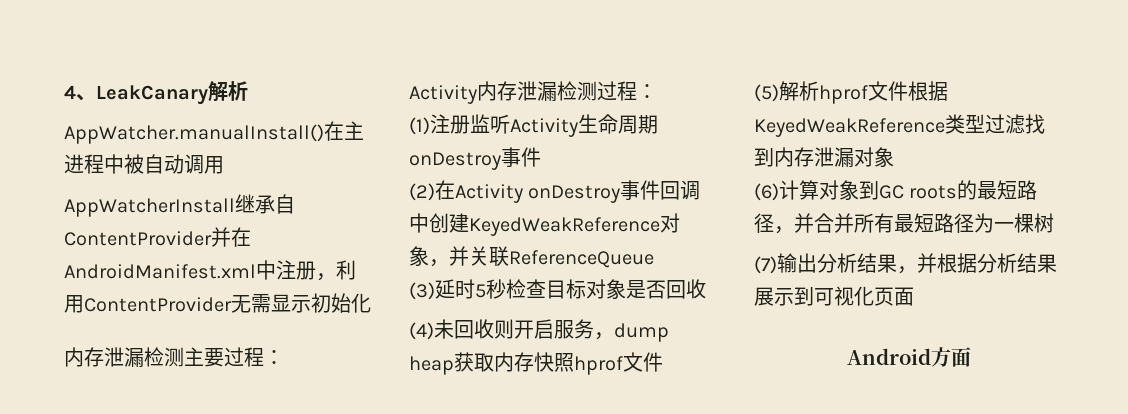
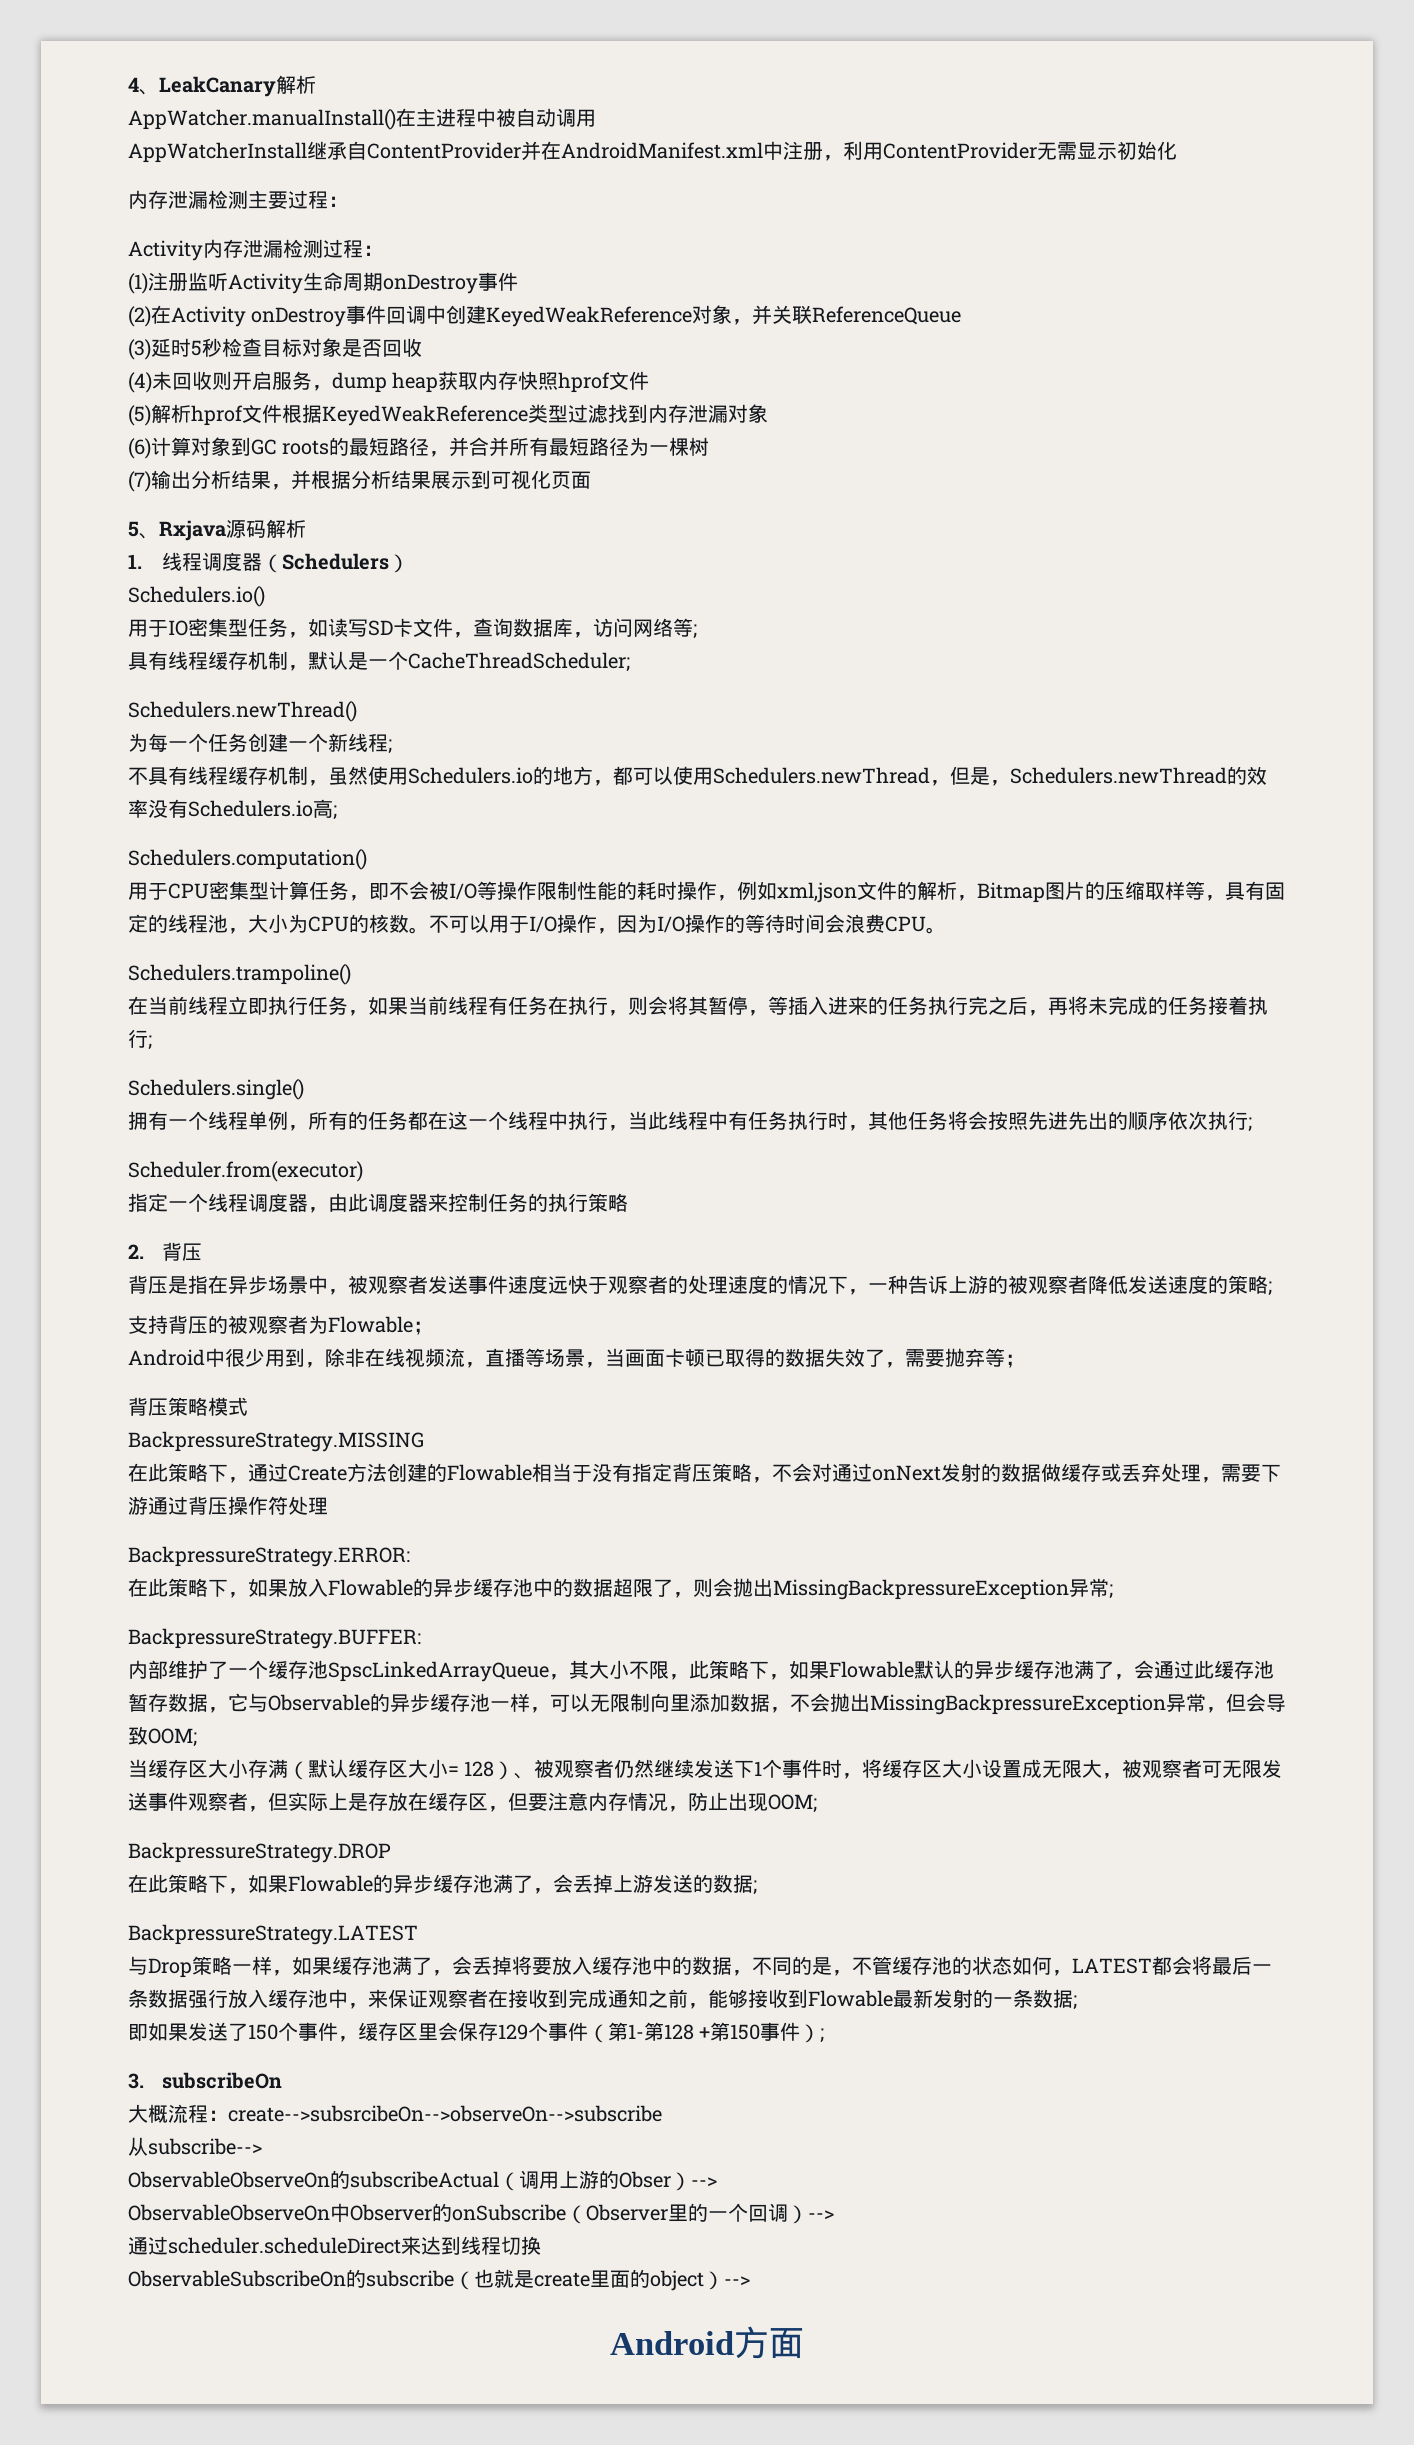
+ 5、Rxjava源码解析
+ 1.线程调度器（Schedulers）
+ Schedulers.io()
+ 用于IO密集型任务，如读写SD卡文件，查询数据库，访问网络等;
+ 具有线程缓存机制，默认是一个CacheThreadScheduler;
+ Schedulers.newThread()
+ 为每一个任务创建一个新线程;
+ 不具有线程缓存机制，虽然使用Schedulers.io的地方，都可以使用Schedulers.newThread，但是，Schedulers.newThread的效率没有Schedulers.io高;
+ Schedulers.computation()
+ 用于CPU密集型计算任务，即不会被I/O等操作限制性能的耗时操作，例如xml,json文件的解析，Bitmap图片的压缩取样等，具有固定的线程池，大小为CPU的核数。不可以用于I/O操作，因为I/O操作的等待时间会浪费CPU。
+ Schedulers.trampoline()
+ 在当前线程立即执行任务，如果当前线程有任务在执行，则会将其暂停，等插入进来的任务执行完之后，再将未完成的任务接着执行;
+ Schedulers.single()
+ 拥有一个线程单例，所有的任务都在这一个线程中执行，当此线程中有任务执行时，其他任务将会按照先进先出的顺序依次执行;
+ Scheduler.from(executor)
+ 指定一个线程调度器，由此调度器来控制任务的执行策略
+ 2.背压
+ 背压是指在异步场景中，被观察者发送事件速度远快于观察者的处理速度的情况下，一种告诉上游的被观察者降低发送速度的策略;
+ 支持背压的被观察者为Flowable；
+ Android中很少用到，除非在线视频流，直播等场景，当画面卡顿已取得的数据失效了，需要抛弃等；
+ 背压策略模式
+ BackpressureStrategy.MISSING
+ 在此策略下，通过Create方法创建的Flowable相当于没有指定背压策略，不会对通过onNext发射的数据做缓存或丢弃处理，需要下游通过背压操作符处理
+ BackpressureStrategy.ERROR:
+ 在此策略下，如果放入Flowable的异步缓存池中的数据超限了，则会抛出MissingBackpressureException异常;
+ BackpressureStrategy.BUFFER:
+ 内部维护了一个缓存池SpscLinkedArrayQueue，其大小不限，此策略下，如果Flowable默认的异步缓存池满了，会通过此缓存池暂存数据，它与Observable的异步缓存池一样，可以无限制向里添加数据，不会抛出MissingBackpressureException异常，但会导致OOM;
+ 当缓存区大小存满（默认缓存区大小= 128）、被观察者仍然继续发送下1个事件时，将缓存区大小设置成无限大，被观察者可无限发送事件观察者，但实际上是存放在缓存区，但要注意内存情况，防止出现OOM;
+ BackpressureStrategy.DROP
+ 在此策略下，如果Flowable的异步缓存池满了，会丢掉上游发送的数据;
+ BackpressureStrategy.LATEST
+ 与Drop策略一样，如果缓存池满了，会丢掉将要放入缓存池中的数据，不同的是，不管缓存池的状态如何，LATEST都会将最后一条数据强行放入缓存池中，来保证观察者在接收到完成通知之前，能够接收到Flowable最新发射的一条数据;
+ 即如果发送了150个事件，缓存区里会保存129个事件（第1-第128 +第150事件）;
+ 3. subscribeOn
+ 大概流程：create-->subsrcibeOn-->observeOn-->subscribe
+ 从subscribe-->
+ ObservableObserveOn的subscribeActual（调用上游的Obser）-->
+ ObservableObserveOn中Observer的onSubscribe（Observer里的一个回调）-->
+ 通过scheduler.scheduleDirect来达到线程切换
+ ObservableSubscribeOn的subscribe（也就是create里面的object）-->

